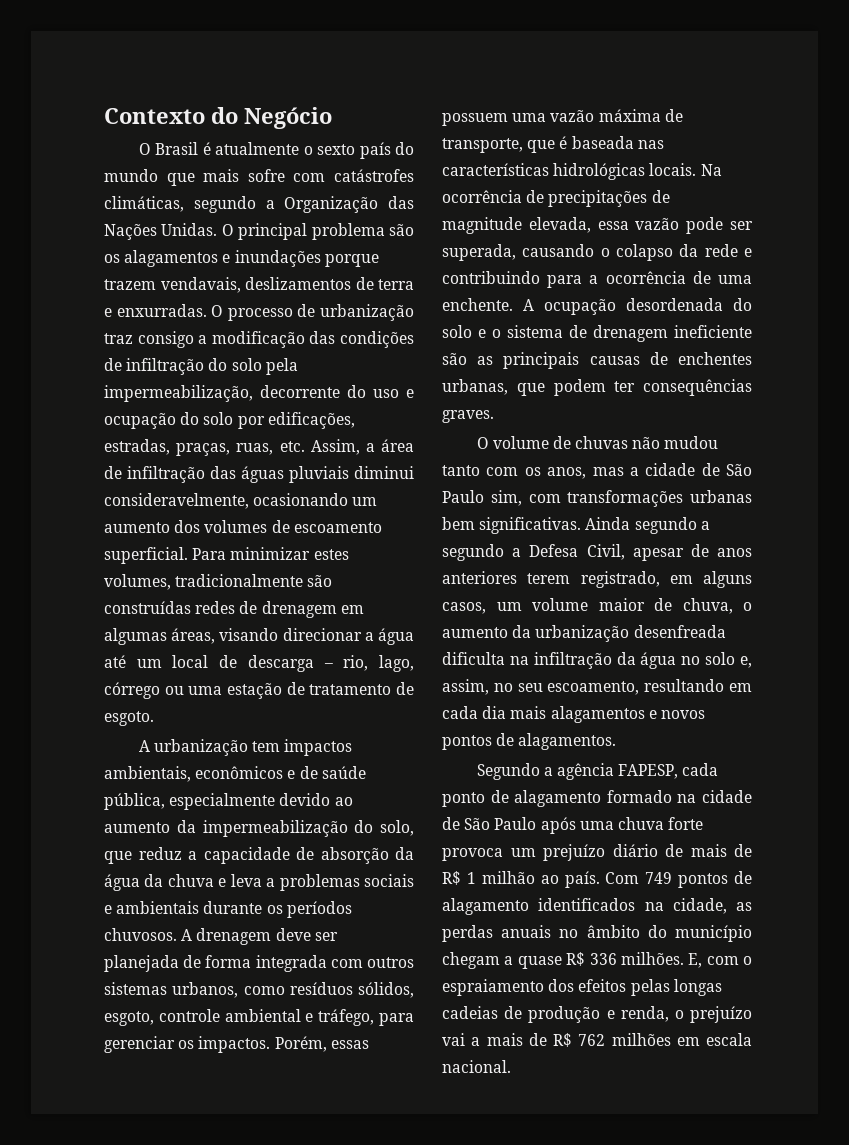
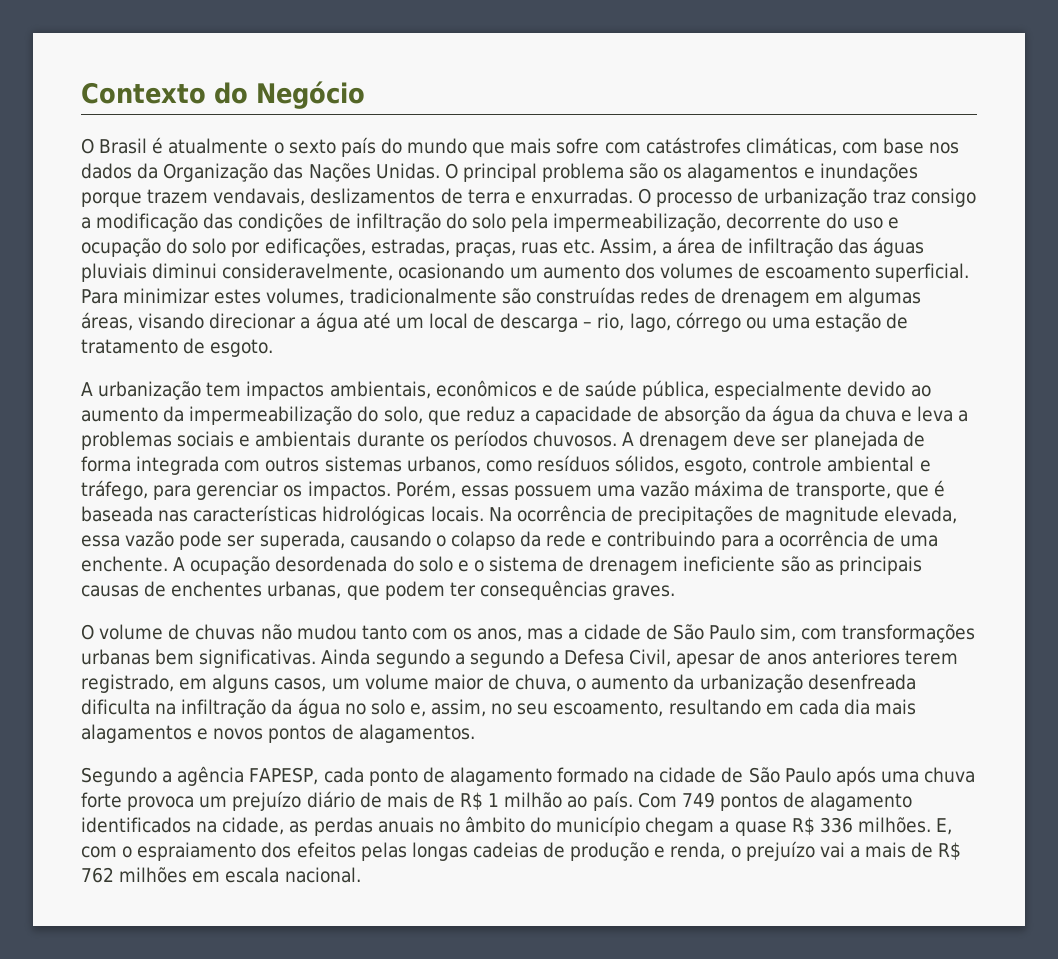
- O Brasil é atualmente o sexto país do mundo que mais sofre com catástrofes climáticas, segundo a Organização das Nações Unidas.
+ O Brasil é atualmente o sexto país do mundo que mais sofre com catástrofes climáticas, com base nos dados da Organização das Nações Unidas.
- O processo de urbanização traz consigo a modificação das condições de infiltração do solo pela impermeabilização, decorrente do uso e ocupação do solo por edificações, estradas, praças, ruas, etc. Assim, a área de infiltração das águas pluviais diminui consideravelmente, ocasionando um aumento dos volumes de escoamento superficial.
+ O processo de urbanização traz consigo a modificação das condições de infiltração do solo pela impermeabilização, decorrente do uso e ocupação do solo por edificações, estradas, praças, ruas etc. Assim, a área de infiltração das águas pluviais diminui consideravelmente, ocasionando um aumento dos volumes de escoamento superficial.

